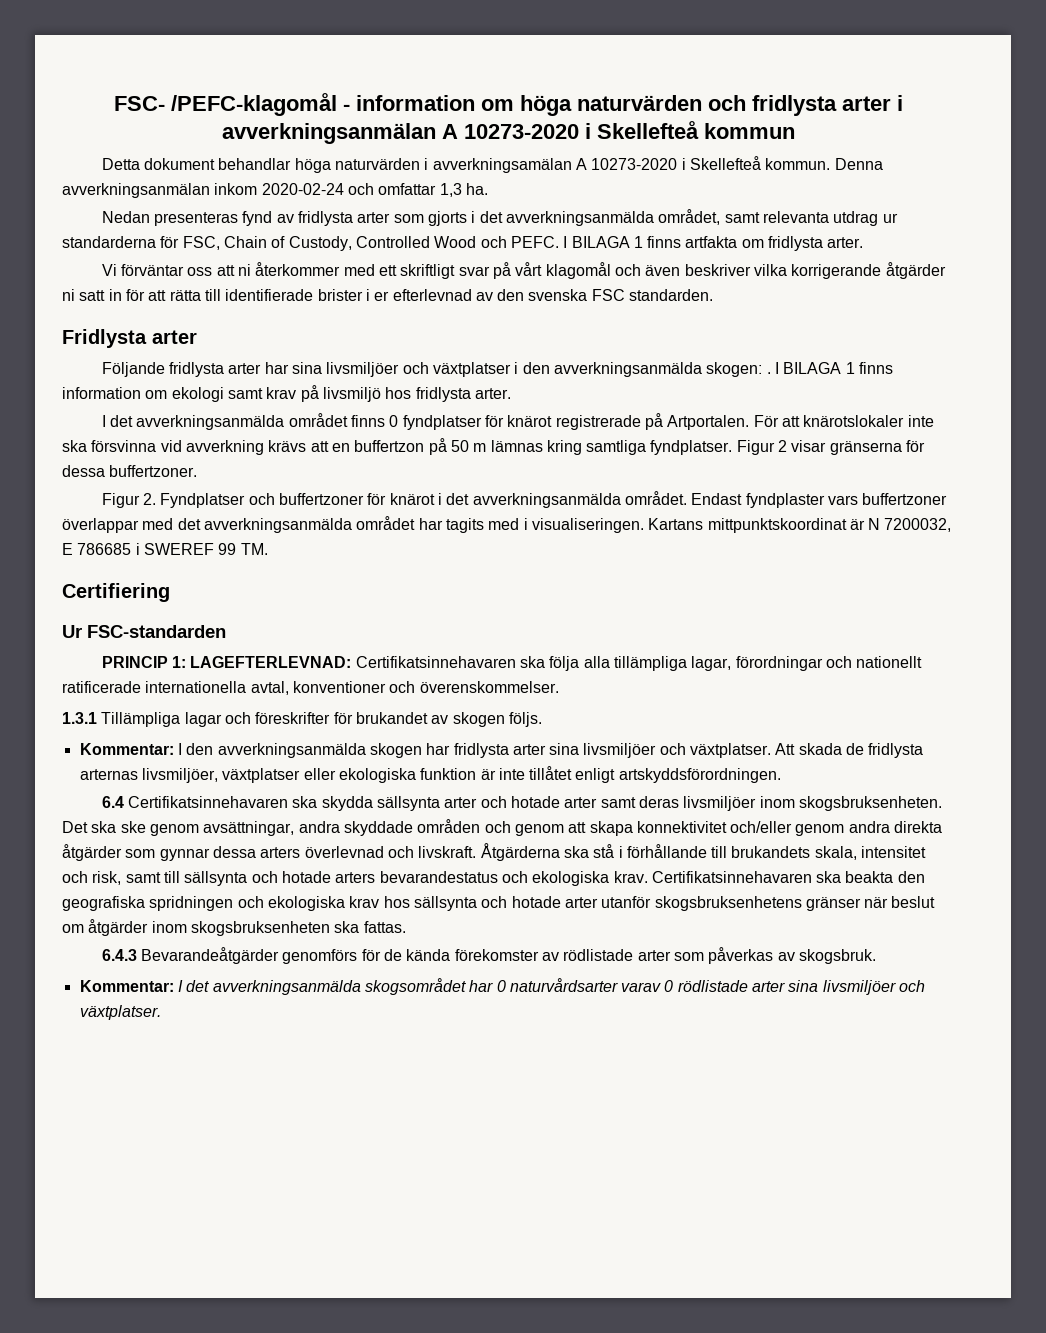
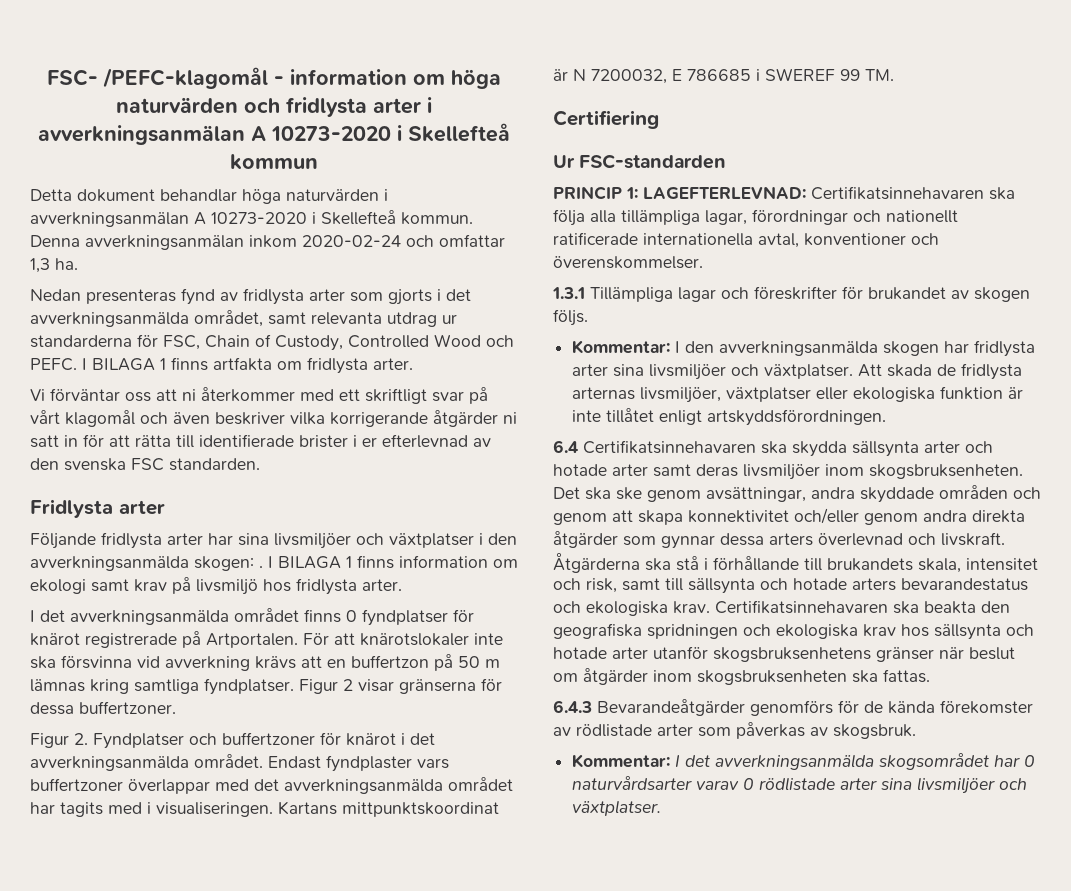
- Detta dokument behandlar höga naturvärden i avverkningsamälan A 10273-2020 i Skellefteå kommun.
+ Detta dokument behandlar höga naturvärden i avverkningsanmälan A 10273-2020 i Skellefteå kommun.

